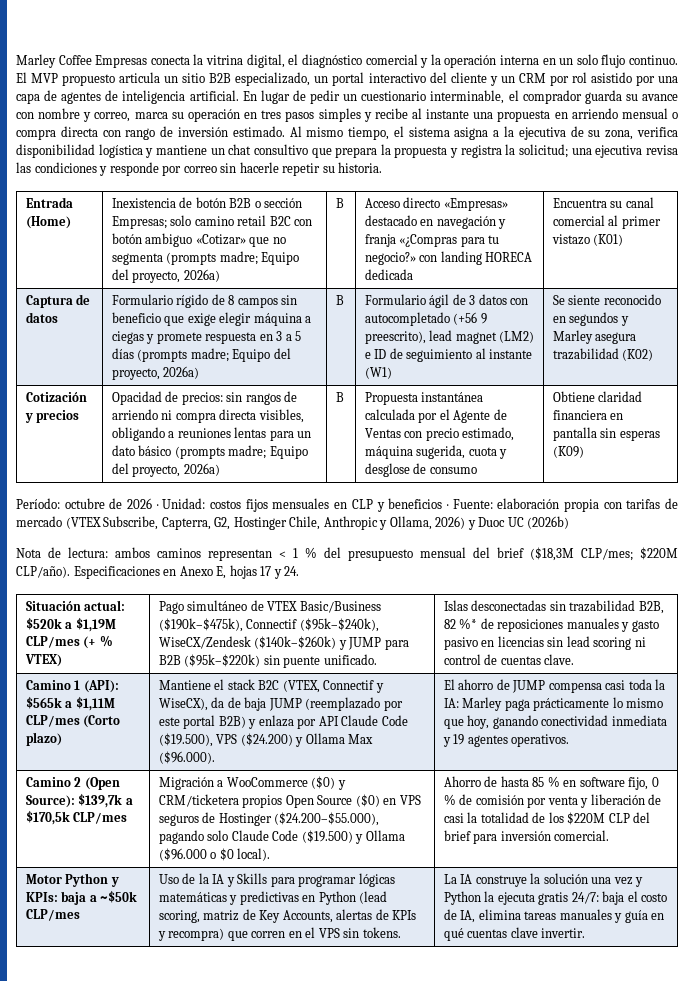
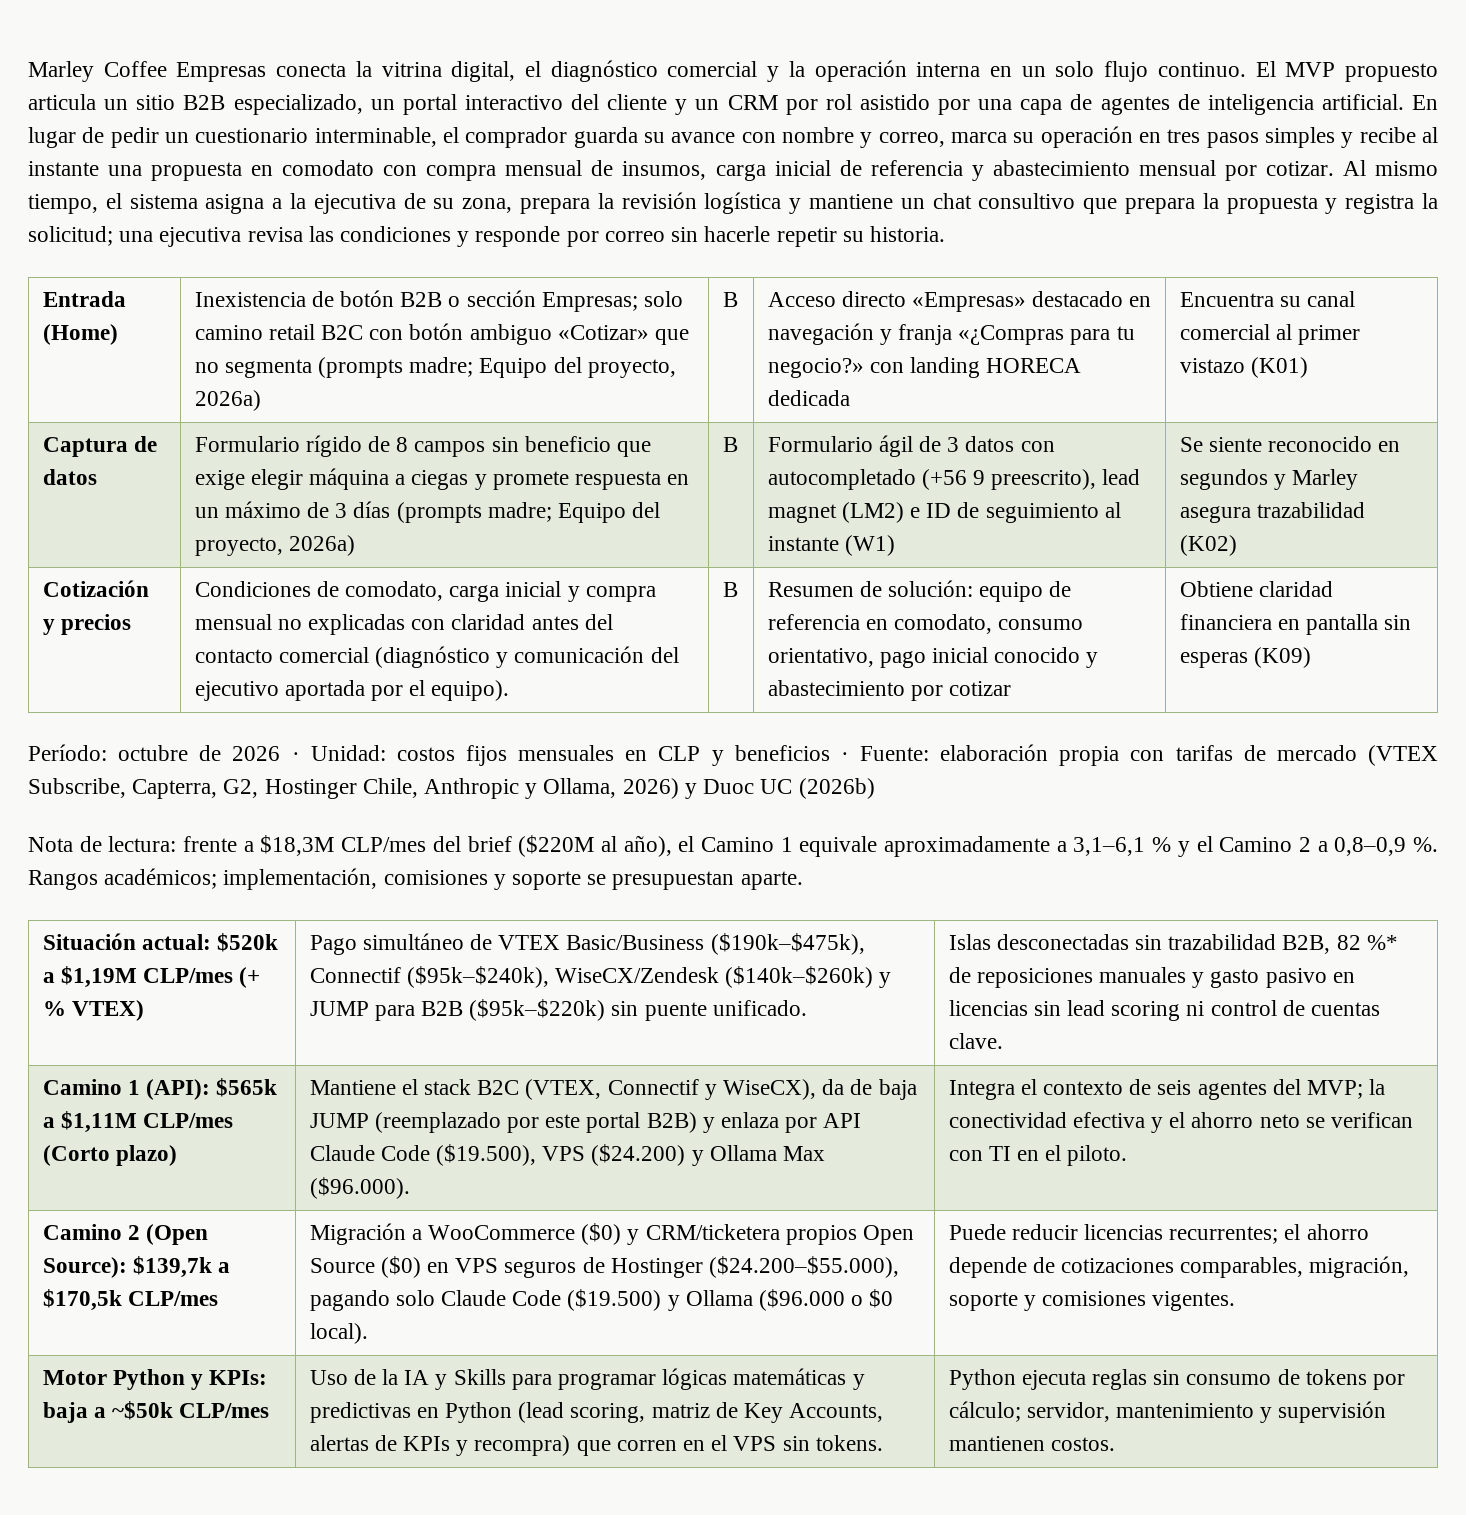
- En lugar de pedir un cuestionario interminable, el comprador guarda su avance con nombre y correo, marca su operación en tres pasos simples y recibe al instante una propuesta en arriendo mensual o compra directa con rango de inversión estimado.
+ En lugar de pedir un cuestionario interminable, el comprador guarda su avance con nombre y correo, marca su operación en tres pasos simples y recibe al instante una propuesta en comodato con compra mensual de insumos, carga inicial de referencia y abastecimiento mensual por cotizar.
- Al mismo tiempo, el sistema asigna a la ejecutiva de su zona, verifica disponibilidad logística y mantiene un chat consultivo que prepara la propuesta y registra la solicitud; una ejecutiva revisa las condiciones y responde por correo sin hacerle repetir su historia.
+ Al mismo tiempo, el sistema asigna a la ejecutiva de su zona, prepara la revisión logística y mantiene un chat consultivo que prepara la propuesta y registra la solicitud; una ejecutiva revisa las condiciones y responde por correo sin hacerle repetir su historia.
- Formulario rígido de 8 campos sin beneficio que exige elegir máquina a ciegas y promete respuesta en 3 a 5 días (prompts madre; Equipo del proyecto, 2026a)
+ Formulario rígido de 8 campos sin beneficio que exige elegir máquina a ciegas y promete respuesta en un máximo de 3 días (prompts madre; Equipo del proyecto, 2026a)
- Opacidad de precios: sin rangos de arriendo ni compra directa visibles, obligando a reuniones lentas para un dato básico (prompts madre; Equipo del proyecto, 2026a) | B | Propuesta instantánea calculada por el Agente de Ventas con precio estimado, máquina sugerida, cuota y desglose de consumo
+ Condiciones de comodato, carga inicial y compra mensual no explicadas con claridad antes del contacto comercial (diagnóstico y comunicación del ejecutivo aportada por el equipo). | B | Resumen de solución: equipo de referencia en comodato, consumo orientativo, pago inicial conocido y abastecimiento por cotizar
- Nota de lectura: ambos caminos representan < 1 % del presupuesto mensual del brief ($18,3M CLP/mes; $220M CLP/año). Especificaciones en Anexo E, hojas 17 y 24.
+ Nota de lectura: frente a $18,3M CLP/mes del brief ($220M al año), el Camino 1 equivale aproximadamente a 3,1–6,1 % y el Camino 2 a 0,8–0,9 %. Rangos académicos; implementación, comisiones y soporte se presupuestan aparte.
- El ahorro de JUMP compensa casi toda la IA: Marley paga prácticamente lo mismo que hoy, ganando conectividad inmediata y 19 agentes operativos.
+ Integra el contexto de seis agentes del MVP; la conectividad efectiva y el ahorro neto se verifican con TI en el piloto.
- Ahorro de hasta 85 % en software fijo, 0 % de comisión por venta y liberación de casi la totalidad de los $220M CLP del brief para inversión comercial.
+ Puede reducir licencias recurrentes; el ahorro depende de cotizaciones comparables, migración, soporte y comisiones vigentes.
- La IA construye la solución una vez y Python la ejecuta gratis 24/7: baja el costo de IA, elimina tareas manuales y guía en qué cuentas clave invertir.
+ Python ejecuta reglas sin consumo de tokens por cálculo; servidor, mantenimiento y supervisión mantienen costos.

